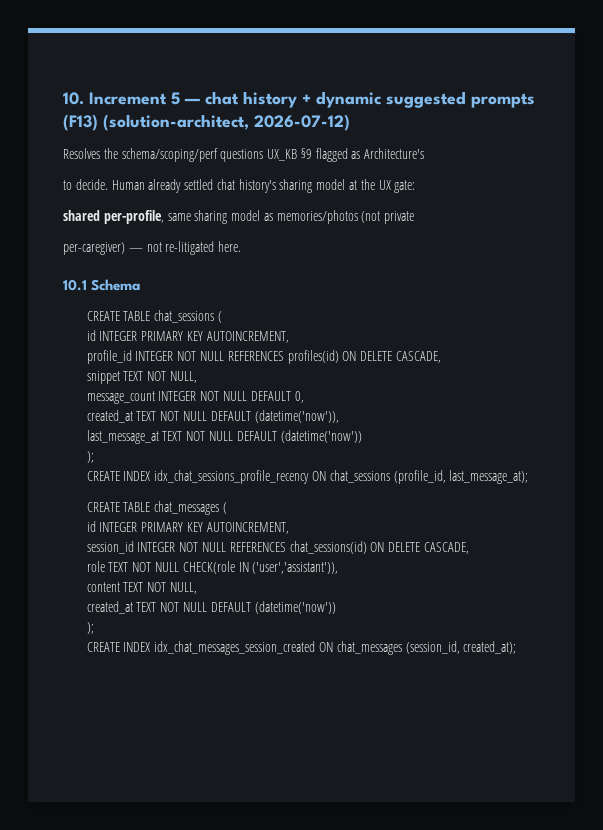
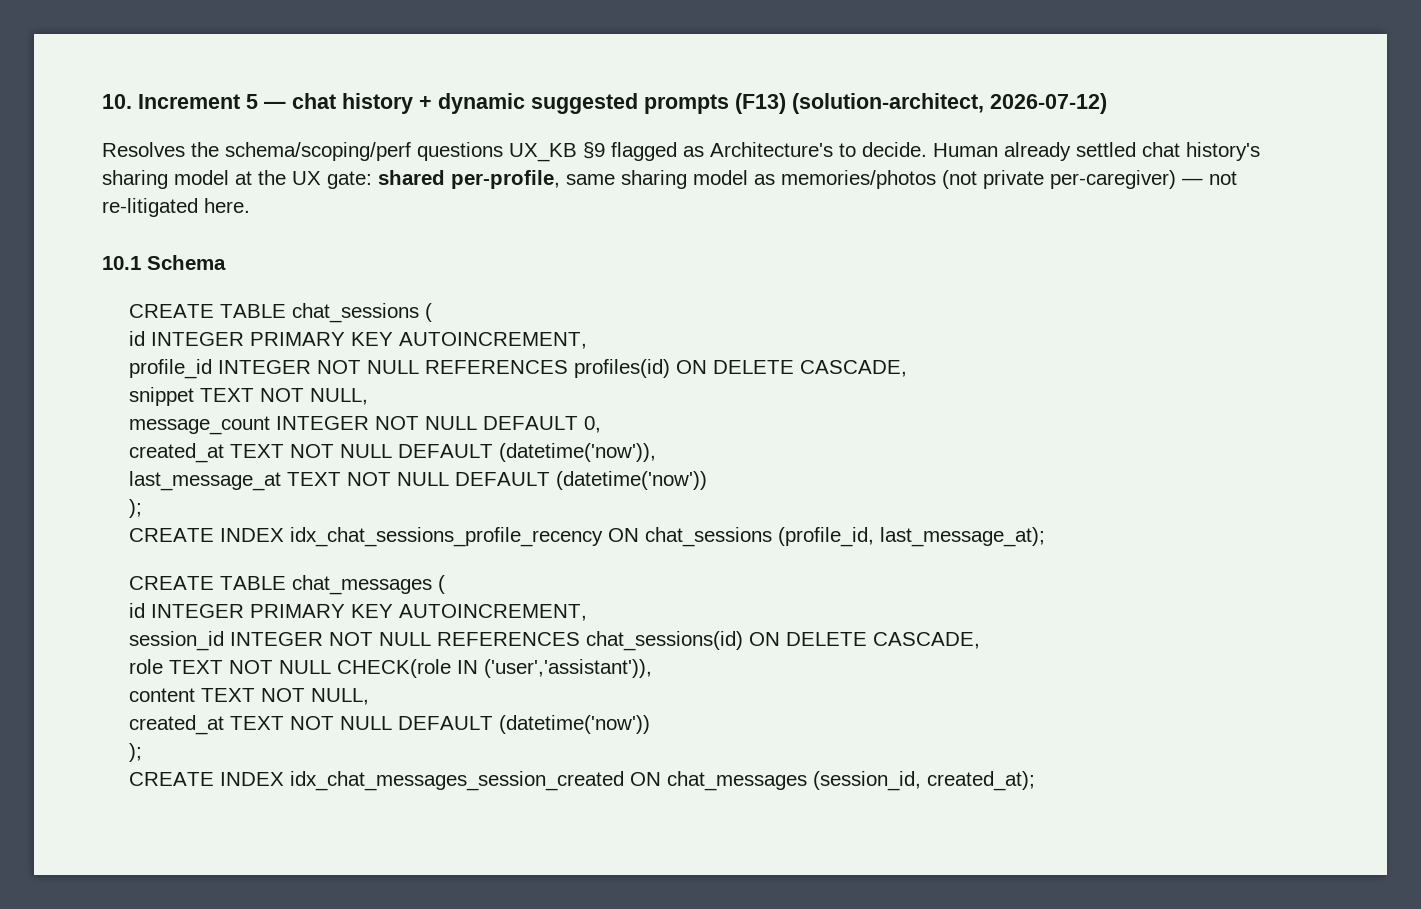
- Resolves the schema/scoping/perf questions UX_KB §9 flagged as Architecture's
- to decide.
+ Resolves the schema/scoping/perf questions UX_KB §9 flagged as Architecture's to decide.
- Human already settled chat history's sharing model at the UX gate:
- shared per-profile, same sharing model as memories/photos (not private
- per-caregiver) — not re-litigated here.
+ Human already settled chat history's sharing model at the UX gate: shared per-profile, same sharing model as memories/photos (not private per-caregiver) — not re-litigated here.

